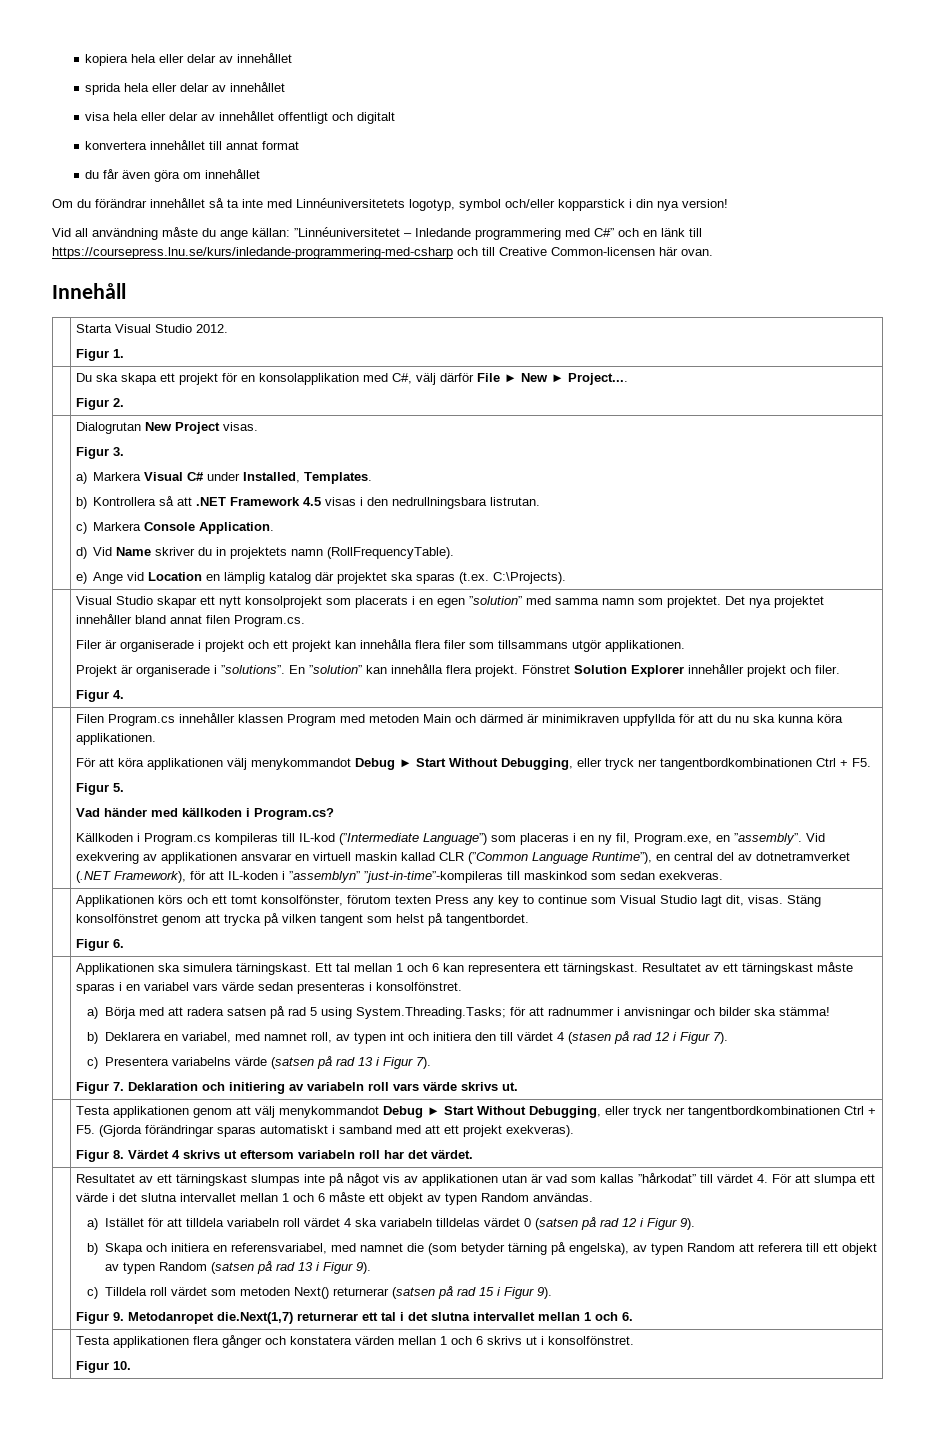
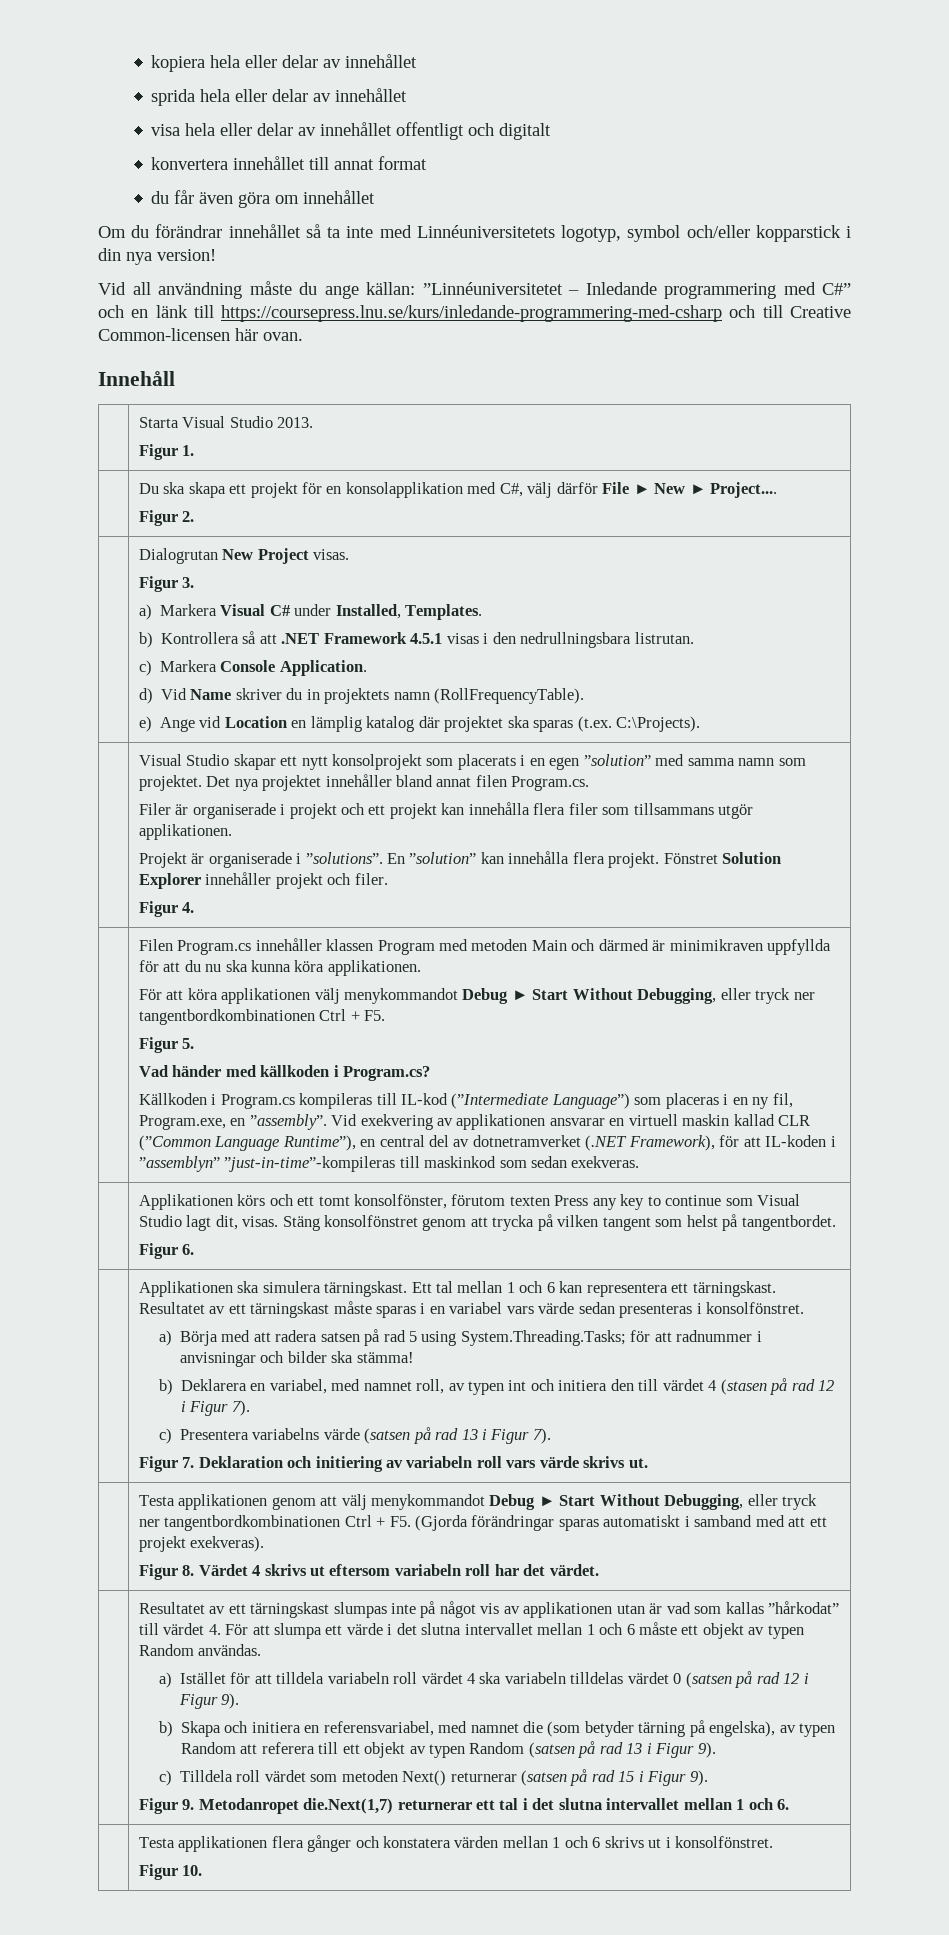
- | Starta Visual Studio 2012.
+ | Starta Visual Studio 2013.
- b) Kontrollera så att .NET Framework 4.5 visas i den nedrullningsbara listrutan.
+ b) Kontrollera så att .NET Framework 4.5.1 visas i den nedrullningsbara listrutan.

